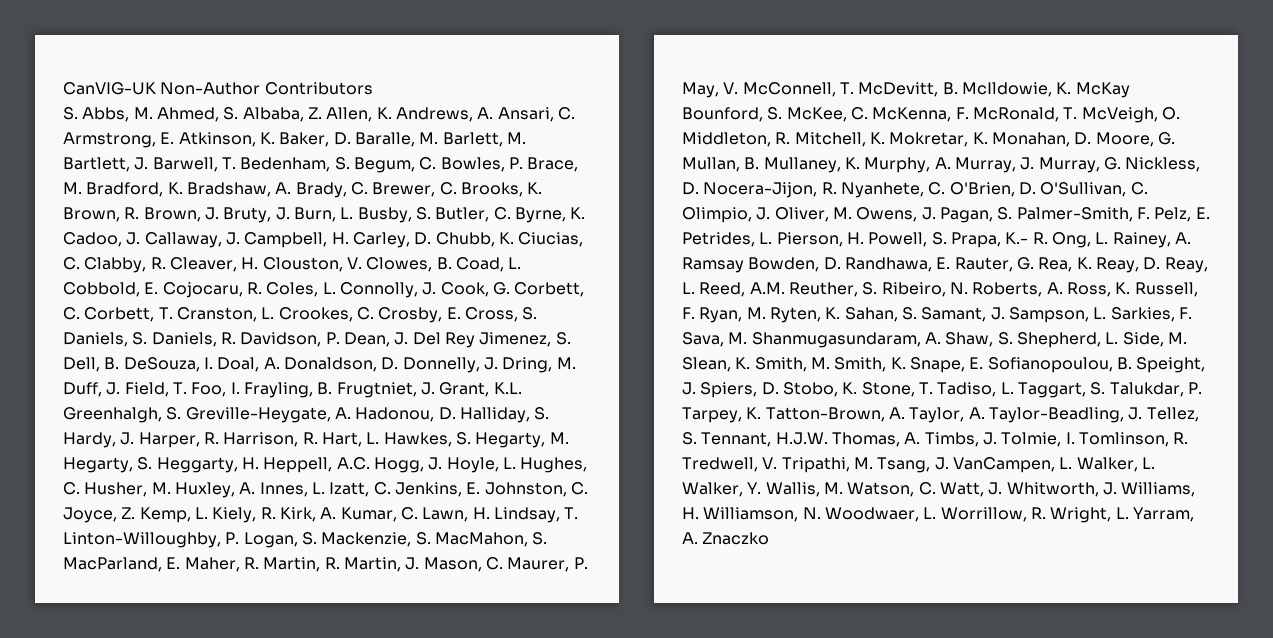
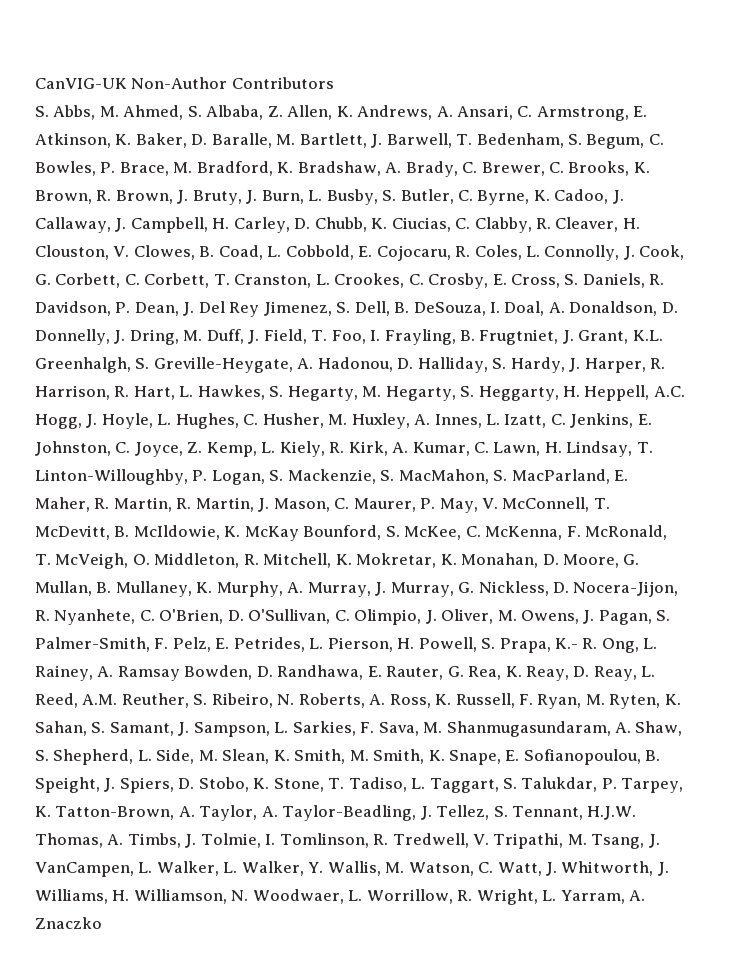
- S. Abbs, M. Ahmed, S. Albaba, Z. Allen, K. Andrews, A. Ansari, C. Armstrong, E. Atkinson, K. Baker, D. Baralle, M. Barlett, M. Bartlett, J. Barwell, T. Bedenham, S. Begum, C. Bowles, P. Brace, M. Bradford, K. Bradshaw, A. Brady, C. Brewer, C. Brooks, K. Brown, R. Brown, J. Bruty, J. Burn, L. Busby, S. Butler, C. Byrne, K. Cadoo, J. Callaway, J. Campbell, H. Carley, D. Chubb, K. Ciucias, C. Clabby, R. Cleaver, H. Clouston, V. Clowes, B. Coad, L. Cobbold, E. Cojocaru, R. Coles, L. Connolly, J. Cook, G. Corbett, C. Corbett, T. Cranston, L. Crookes, C. Crosby, E. Cross, S. Daniels, S. Daniels, R. Davidson, P. Dean, J. Del Rey Jimenez, S. Dell, B. DeSouza, I. Doal, A. Donaldson, D. Donnelly, J. Dring, M. Duff, J. Field, T. Foo, I. Frayling, B. Frugtniet, J. Grant, K.L. Greenhalgh, S. Greville-Heygate, A. Hadonou, D. Halliday, S. Hardy, J. Harper, R. Harrison, R. Hart, L. Hawkes, S. Hegarty, M. Hegarty, S. Heggarty, H. Heppell, A.C. Hogg, J. Hoyle, L. Hughes, C. Husher, M. Huxley, A. Innes, L. Izatt, C. Jenkins, E. Johnston, C. Joyce, Z. Kemp, L. Kiely, R. Kirk, A. Kumar, C. Lawn, H. Lindsay, T. Linton-Willoughby, P. Logan, S. Mackenzie, S. MacMahon, S. MacParland, E. Maher, R. Martin, R. Martin, J. Mason, C. Maurer, P. May, V. McConnell, T. McDevitt, B. McIldowie, K. McKay Bounford, S. McKee, C. McKenna, F. McRonald, T. McVeigh, O. Middleton, R. Mitchell, K. Mokretar, K. Monahan, D. Moore, G. Mullan, B. Mullaney, K. Murphy, A. Murray, J. Murray, G. Nickless, D. Nocera-Jijon, R. Nyanhete, C. O'Brien, D. O'Sullivan, C. Olimpio, J. Oliver, M. Owens, J. Pagan, S. Palmer-Smith, F. Pelz, E. Petrides, L. Pierson, H. Powell, S. Prapa, K.- R. Ong, L. Rainey, A. Ramsay Bowden, D. Randhawa, E. Rauter, G. Rea, K. Reay, D. Reay, L. Reed, A.M. Reuther, S. Ribeiro, N. Roberts, A. Ross, K. Russell, F. Ryan, M. Ryten, K. Sahan, S. Samant, J. Sampson, L. Sarkies, F. Sava, M. Shanmugasundaram, A. Shaw, S. Shepherd, L. Side, M. Slean, K. Smith, M. Smith, K. Snape, E. Sofianopoulou, B. Speight, J. Spiers, D. Stobo, K. Stone, T. Tadiso, L. Taggart, S. Talukdar, P. Tarpey, K. Tatton-Brown, A. Taylor, A. Taylor-Beadling, J. Tellez, S. Tennant, H.J.W. Thomas, A. Timbs, J. Tolmie, I. Tomlinson, R. Tredwell, V. Tripathi, M. Tsang, J. VanCampen, L. Walker, L. Walker, Y. Wallis, M. Watson, C. Watt, J. Whitworth, J. Williams, H. Williamson, N. Woodwaer, L. Worrillow, R. Wright, L. Yarram, A. Znaczko
+ S. Abbs, M. Ahmed, S. Albaba, Z. Allen, K. Andrews, A. Ansari, C. Armstrong, E. Atkinson, K. Baker, D. Baralle, M. Bartlett, J. Barwell, T. Bedenham, S. Begum, C. Bowles, P. Brace, M. Bradford, K. Bradshaw, A. Brady, C. Brewer, C. Brooks, K. Brown, R. Brown, J. Bruty, J. Burn, L. Busby, S. Butler, C. Byrne, K. Cadoo, J. Callaway, J. Campbell, H. Carley, D. Chubb, K. Ciucias, C. Clabby, R. Cleaver, H. Clouston, V. Clowes, B. Coad, L. Cobbold, E. Cojocaru, R. Coles, L. Connolly, J. Cook, G. Corbett, C. Corbett, T. Cranston, L. Crookes, C. Crosby, E. Cross, S. Daniels, R. Davidson, P. Dean, J. Del Rey Jimenez, S. Dell, B. DeSouza, I. Doal, A. Donaldson, D. Donnelly, J. Dring, M. Duff, J. Field, T. Foo, I. Frayling, B. Frugtniet, J. Grant, K.L. Greenhalgh, S. Greville-Heygate, A. Hadonou, D. Halliday, S. Hardy, J. Harper, R. Harrison, R. Hart, L. Hawkes, S. Hegarty, M. Hegarty, S. Heggarty, H. Heppell, A.C. Hogg, J. Hoyle, L. Hughes, C. Husher, M. Huxley, A. Innes, L. Izatt, C. Jenkins, E. Johnston, C. Joyce, Z. Kemp, L. Kiely, R. Kirk, A. Kumar, C. Lawn, H. Lindsay, T. Linton-Willoughby, P. Logan, S. Mackenzie, S. MacMahon, S. MacParland, E. Maher, R. Martin, R. Martin, J. Mason, C. Maurer, P. May, V. McConnell, T. McDevitt, B. McIldowie, K. McKay Bounford, S. McKee, C. McKenna, F. McRonald, T. McVeigh, O. Middleton, R. Mitchell, K. Mokretar, K. Monahan, D. Moore, G. Mullan, B. Mullaney, K. Murphy, A. Murray, J. Murray, G. Nickless, D. Nocera-Jijon, R. Nyanhete, C. O'Brien, D. O'Sullivan, C. Olimpio, J. Oliver, M. Owens, J. Pagan, S. Palmer-Smith, F. Pelz, E. Petrides, L. Pierson, H. Powell, S. Prapa, K.- R. Ong, L. Rainey, A. Ramsay Bowden, D. Randhawa, E. Rauter, G. Rea, K. Reay, D. Reay, L. Reed, A.M. Reuther, S. Ribeiro, N. Roberts, A. Ross, K. Russell, F. Ryan, M. Ryten, K. Sahan, S. Samant, J. Sampson, L. Sarkies, F. Sava, M. Shanmugasundaram, A. Shaw, S. Shepherd, L. Side, M. Slean, K. Smith, M. Smith, K. Snape, E. Sofianopoulou, B. Speight, J. Spiers, D. Stobo, K. Stone, T. Tadiso, L. Taggart, S. Talukdar, P. Tarpey, K. Tatton-Brown, A. Taylor, A. Taylor-Beadling, J. Tellez, S. Tennant, H.J.W. Thomas, A. Timbs, J. Tolmie, I. Tomlinson, R. Tredwell, V. Tripathi, M. Tsang, J. VanCampen, L. Walker, L. Walker, Y. Wallis, M. Watson, C. Watt, J. Whitworth, J. Williams, H. Williamson, N. Woodwaer, L. Worrillow, R. Wright, L. Yarram, A. Znaczko

